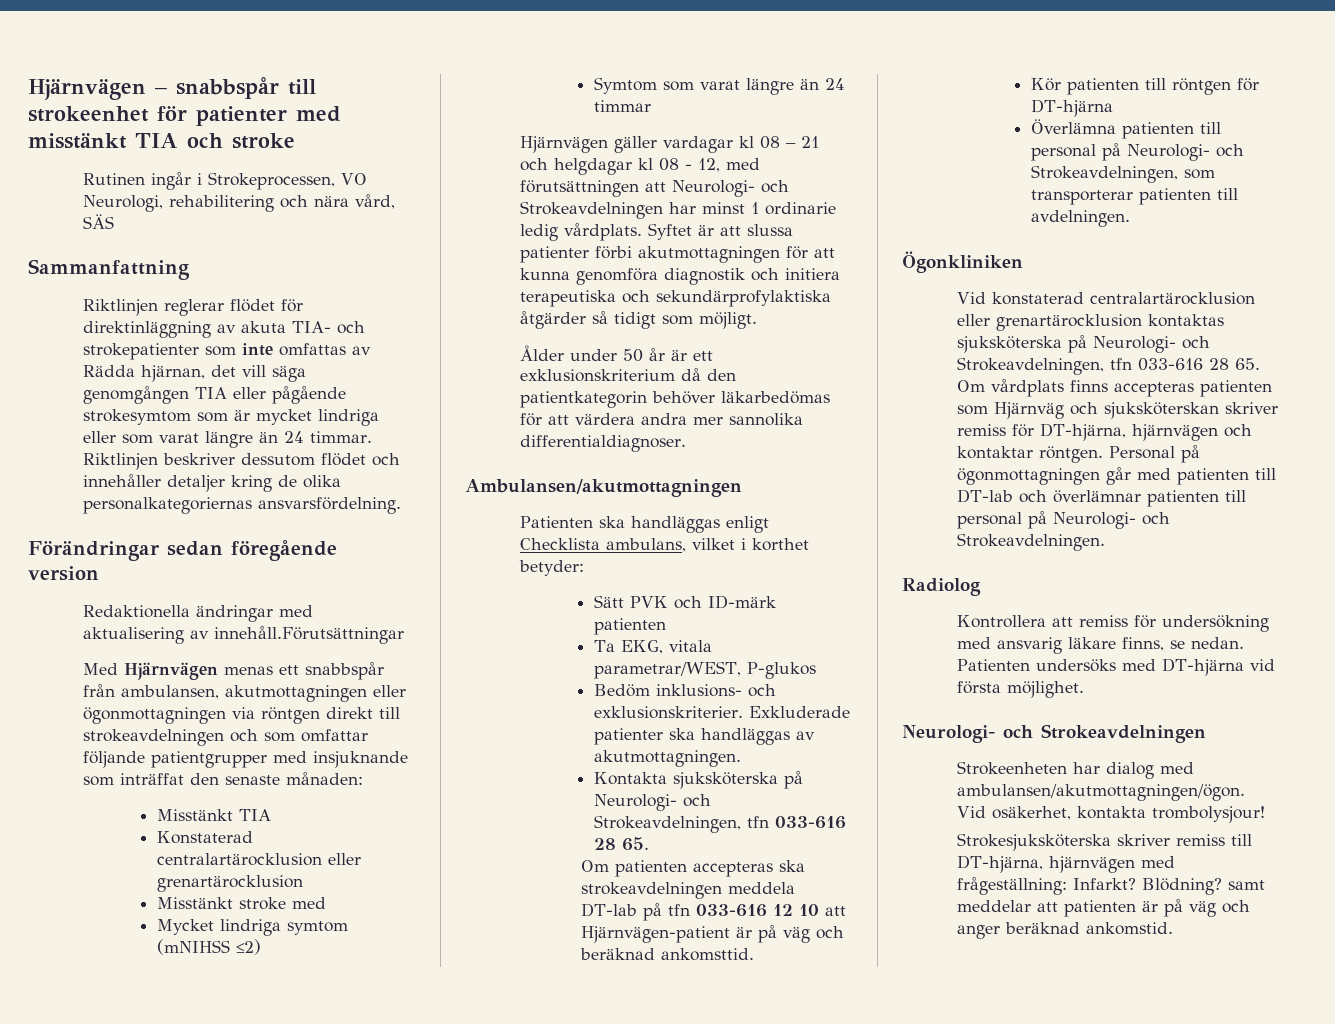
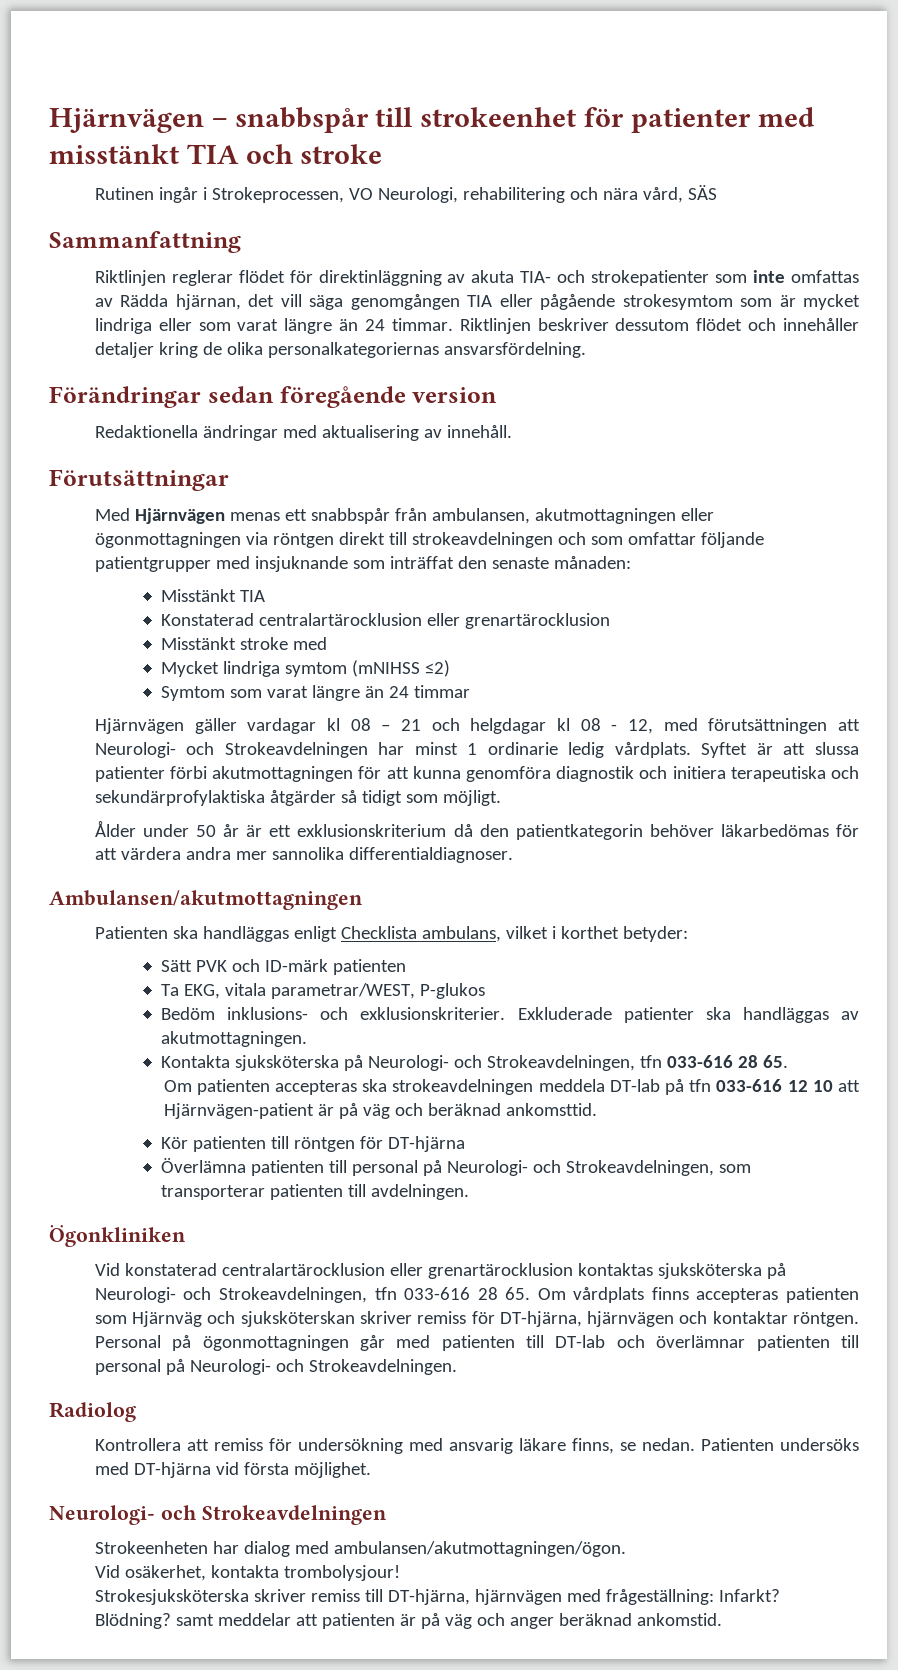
- Redaktionella ändringar med aktualisering av innehåll.Förutsättningar
+ Redaktionella ändringar med aktualisering av innehåll.
+ Förutsättningar

